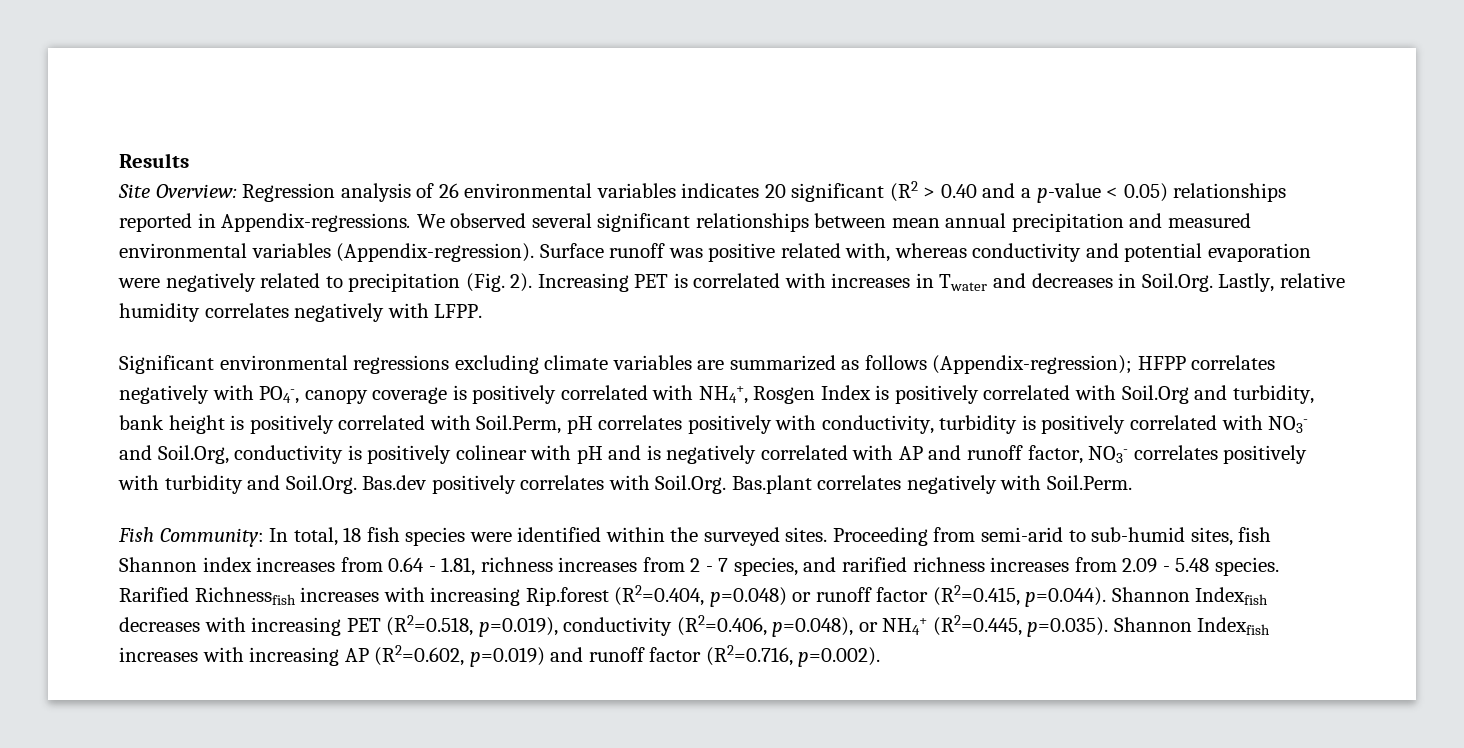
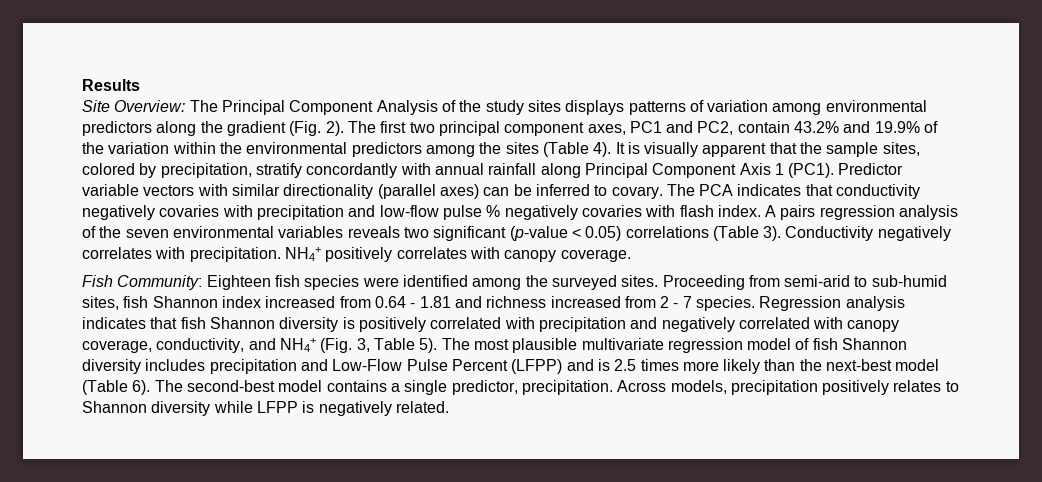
- Site Overview: Regression analysis of 26 environmental variables indicates 20 significant (R2 > 0.40 and a p-value < 0.05) relationships reported in Appendix-regressions. We observed several significant relationships between mean annual precipitation and measured environmental variables (Appendix-regression). Surface runoff was positive related with, whereas conductivity and potential evaporation were negatively related to precipitation (Fig. 2). Increasing PET is correlated with increases in Twater and decreases in Soil.Org. Lastly, relative humidity correlates negatively with LFPP.
- Significant environmental regressions excluding climate variables are summarized as follows (Appendix-regression); HFPP correlates negatively with PO4-, canopy coverage is positively correlated with NH4+, Rosgen Index is positively correlated with Soil.Org and turbidity, bank height is positively correlated with Soil.Perm, pH correlates positively with conductivity, turbidity is positively correlated with NO3- and Soil.Org, conductivity is positively colinear with pH and is negatively correlated with AP and runoff factor, NO3- correlates positively with turbidity and Soil.Org. Bas.dev positively correlates with Soil.Org. Bas.plant correlates negatively with Soil.Perm.
+ Site Overview: The Principal Component Analysis of the study sites displays patterns of variation among environmental predictors along the gradient (Fig. 2). The first two principal component axes, PC1 and PC2, contain 43.2% and 19.9% of the variation within the environmental predictors among the sites (Table 4). It is visually apparent that the sample sites, colored by precipitation, stratify concordantly with annual rainfall along Principal Component Axis 1 (PC1). Predictor variable vectors with similar directionality (parallel axes) can be inferred to covary. The PCA indicates that conductivity negatively covaries with precipitation and low-flow pulse % negatively covaries with flash index. A pairs regression analysis of the seven environmental variables reveals two significant (p-value < 0.05) correlations (Table 3). Conductivity negatively correlates with precipitation. NH4+ positively correlates with canopy coverage.
- Fish Community: In total, 18 fish species were identified within the surveyed sites.
+ Fish Community: Eighteen fish species were identified among the surveyed sites.
- Proceeding from semi-arid to sub-humid sites, fish Shannon index increases from 0.64 - 1.81, richness increases from 2 - 7 species, and rarified richness increases from 2.09 - 5.48 species. Rarified Richnessfish increases with increasing Rip.forest (R2=0.404, p=0.048) or runoff factor (R2=0.415, p=0.044). Shannon Indexfish decreases with increasing PET (R2=0.518, p=0.019), conductivity (R2=0.406, p=0.048), or NH4+ (R2=0.445, p=0.035). Shannon Indexfish increases with increasing AP (R2=0.602, p=0.019) and runoff factor (R2=0.716, p=0.002).
+ Proceeding from semi-arid to sub-humid sites, fish Shannon index increased from 0.64 - 1.81 and richness increased from 2 - 7 species. Regression analysis indicates that fish Shannon diversity is positively correlated with precipitation and negatively correlated with canopy coverage, conductivity, and NH4+ (Fig. 3, Table 5). The most plausible multivariate regression model of fish Shannon diversity includes precipitation and Low-Flow Pulse Percent (LFPP) and is 2.5 times more likely than the next-best model (Table 6). The second-best model contains a single predictor, precipitation. Across models, precipitation positively relates to Shannon diversity while LFPP is negatively related.

